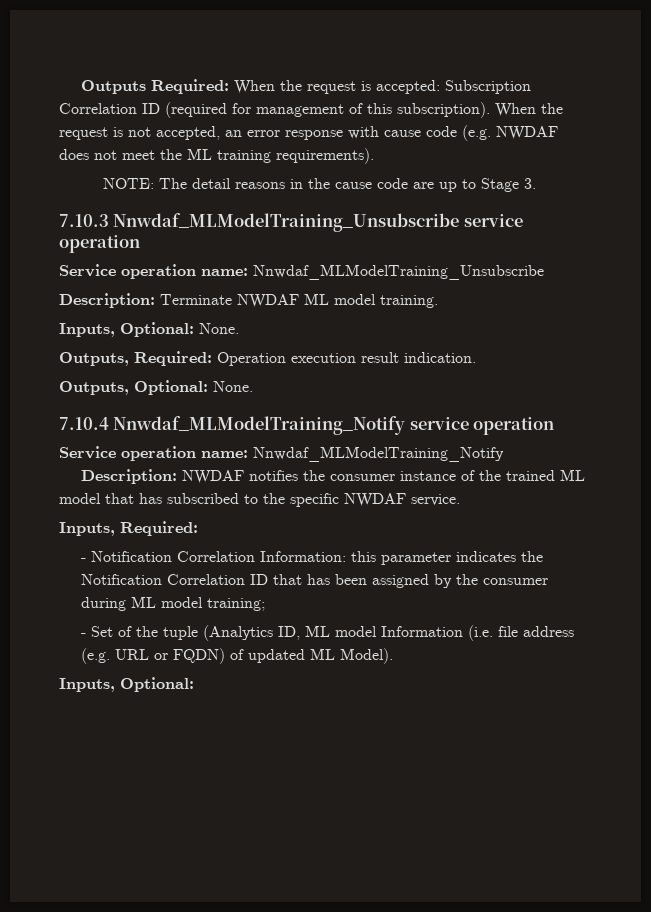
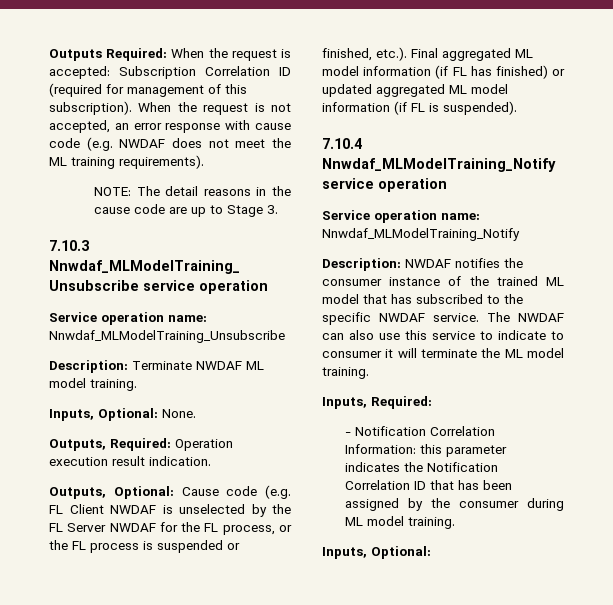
- Outputs, Optional: None.
+ Outputs, Optional: Cause code (e.g. FL Client NWDAF is unselected by the FL Server NWDAF for the FL process, or the FL process is suspended or finished, etc.). Final aggregated ML model information (if FL has finished) or updated aggregated ML model information (if FL is suspended).
+ The NWDAF can also use this service to indicate to consumer it will terminate the ML model training.
- - Notification Correlation Information: this parameter indicates the Notification Correlation ID that has been assigned by the consumer during ML model training;
- - Set of the tuple (Analytics ID, ML model Information (i.e. file address (e.g. URL or FQDN) of updated ML Model).
+ - Notification Correlation Information: this parameter indicates the Notification Correlation ID that has been assigned by the consumer during ML model training.

